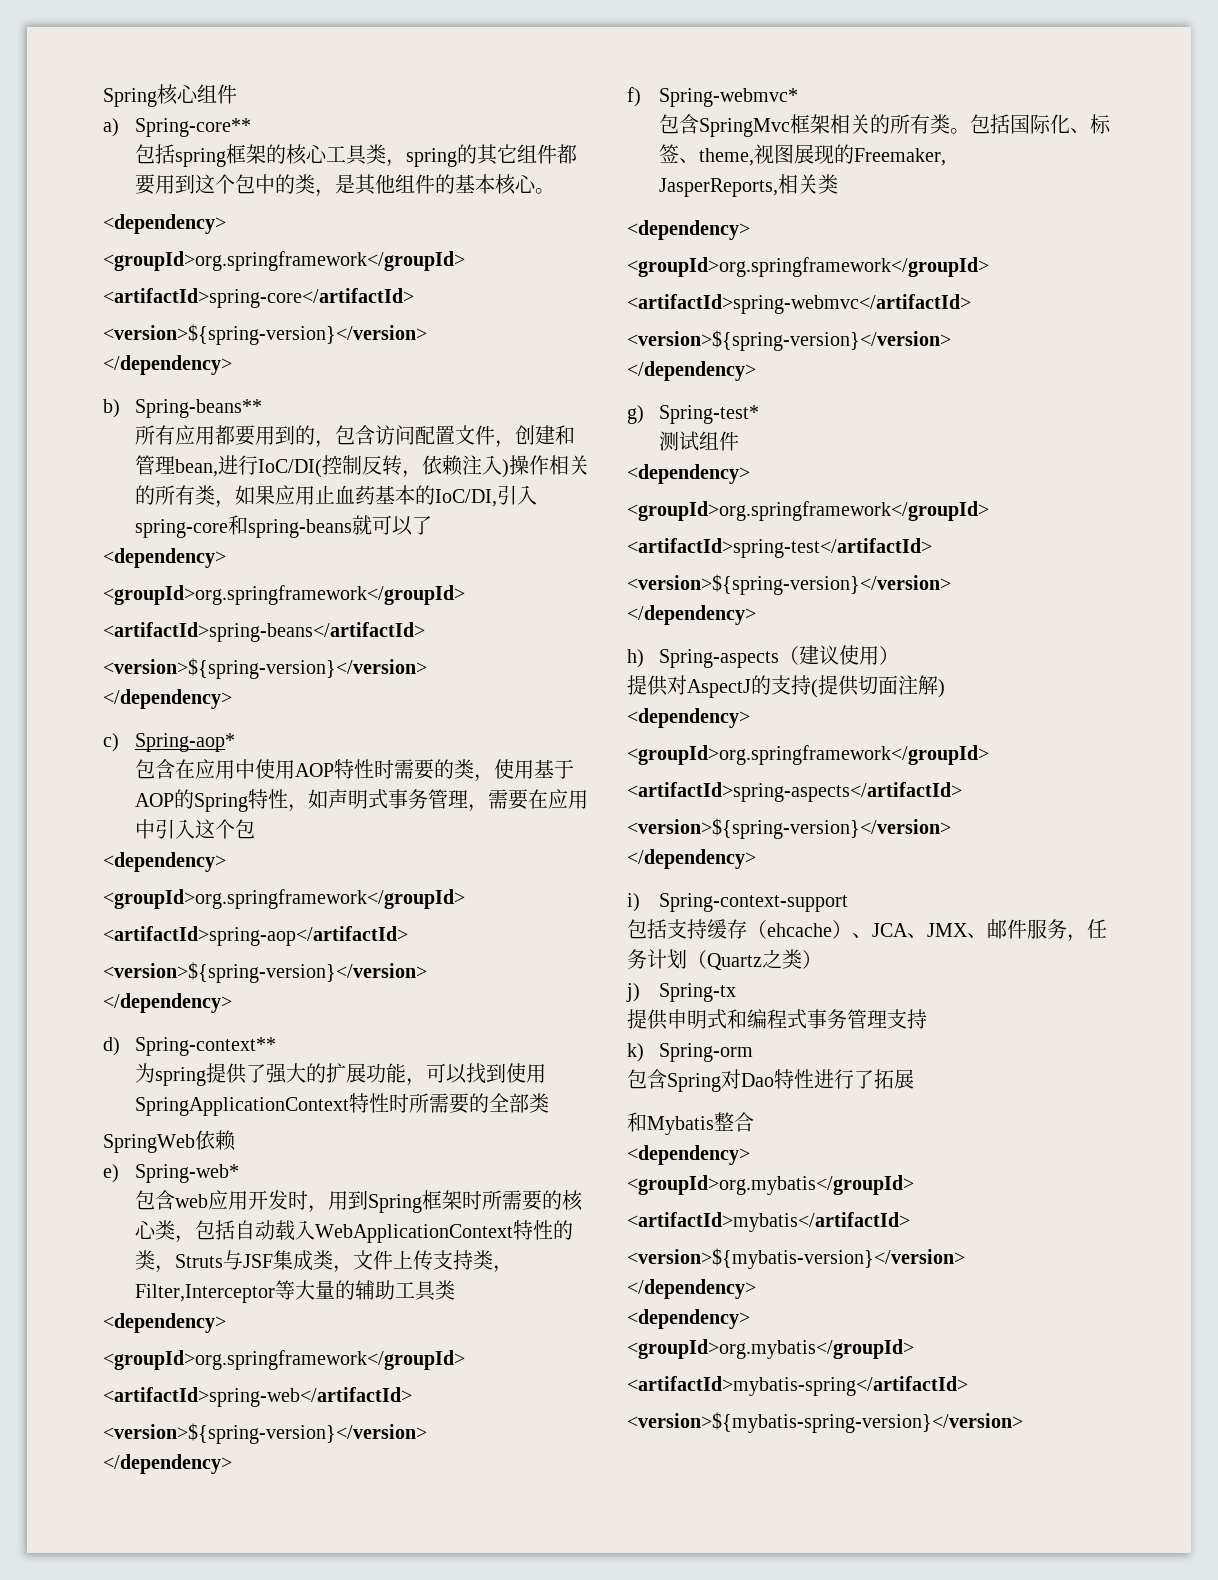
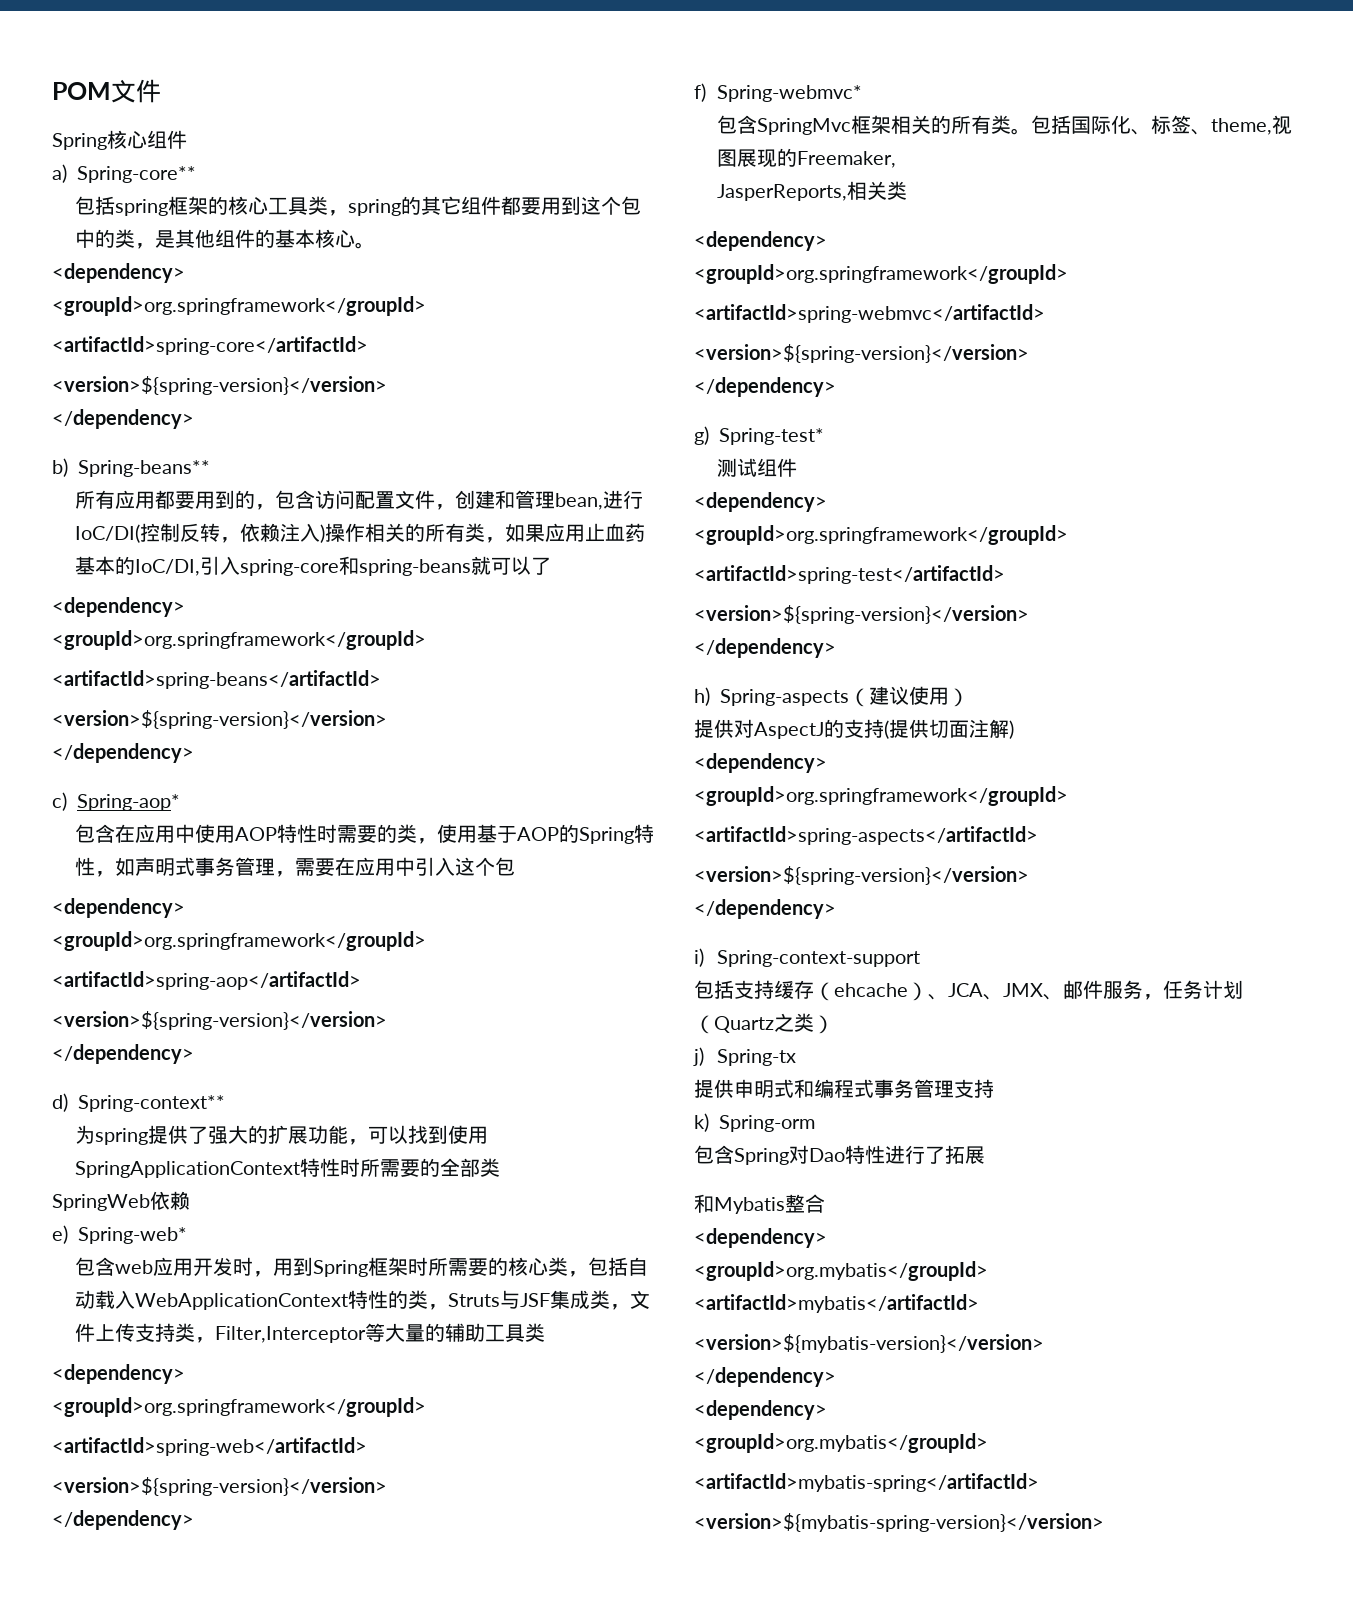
+ POM文件

